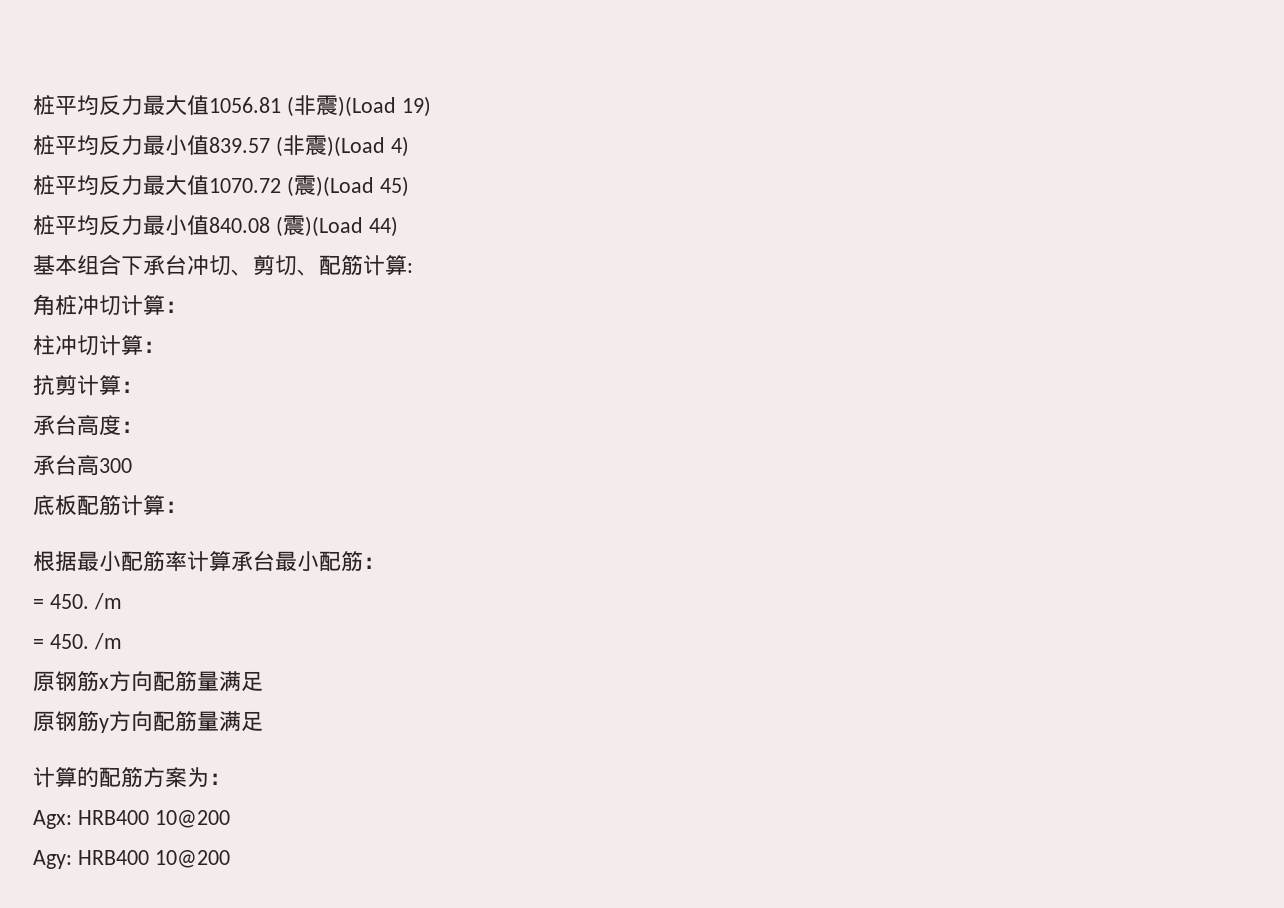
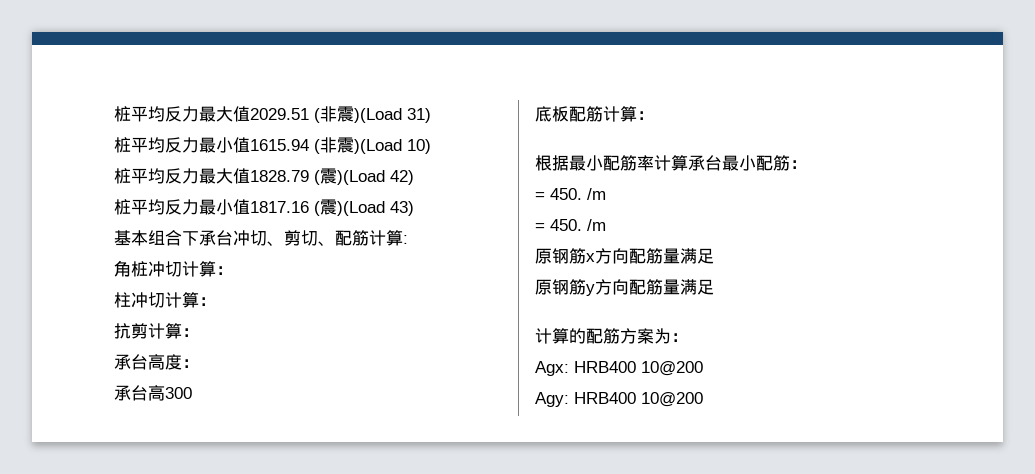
- 桩平均反力最大值1056.81 (非震)(Load 19)
- 桩平均反力最小值839.57 (非震)(Load 4)
- 桩平均反力最大值1070.72 (震)(Load 45)
- 桩平均反力最小值840.08 (震)(Load 44)
+ 桩平均反力最大值2029.51 (非震)(Load 31)
+ 桩平均反力最小值1615.94 (非震)(Load 10)
+ 桩平均反力最大值1828.79 (震)(Load 42)
+ 桩平均反力最小值1817.16 (震)(Load 43)

